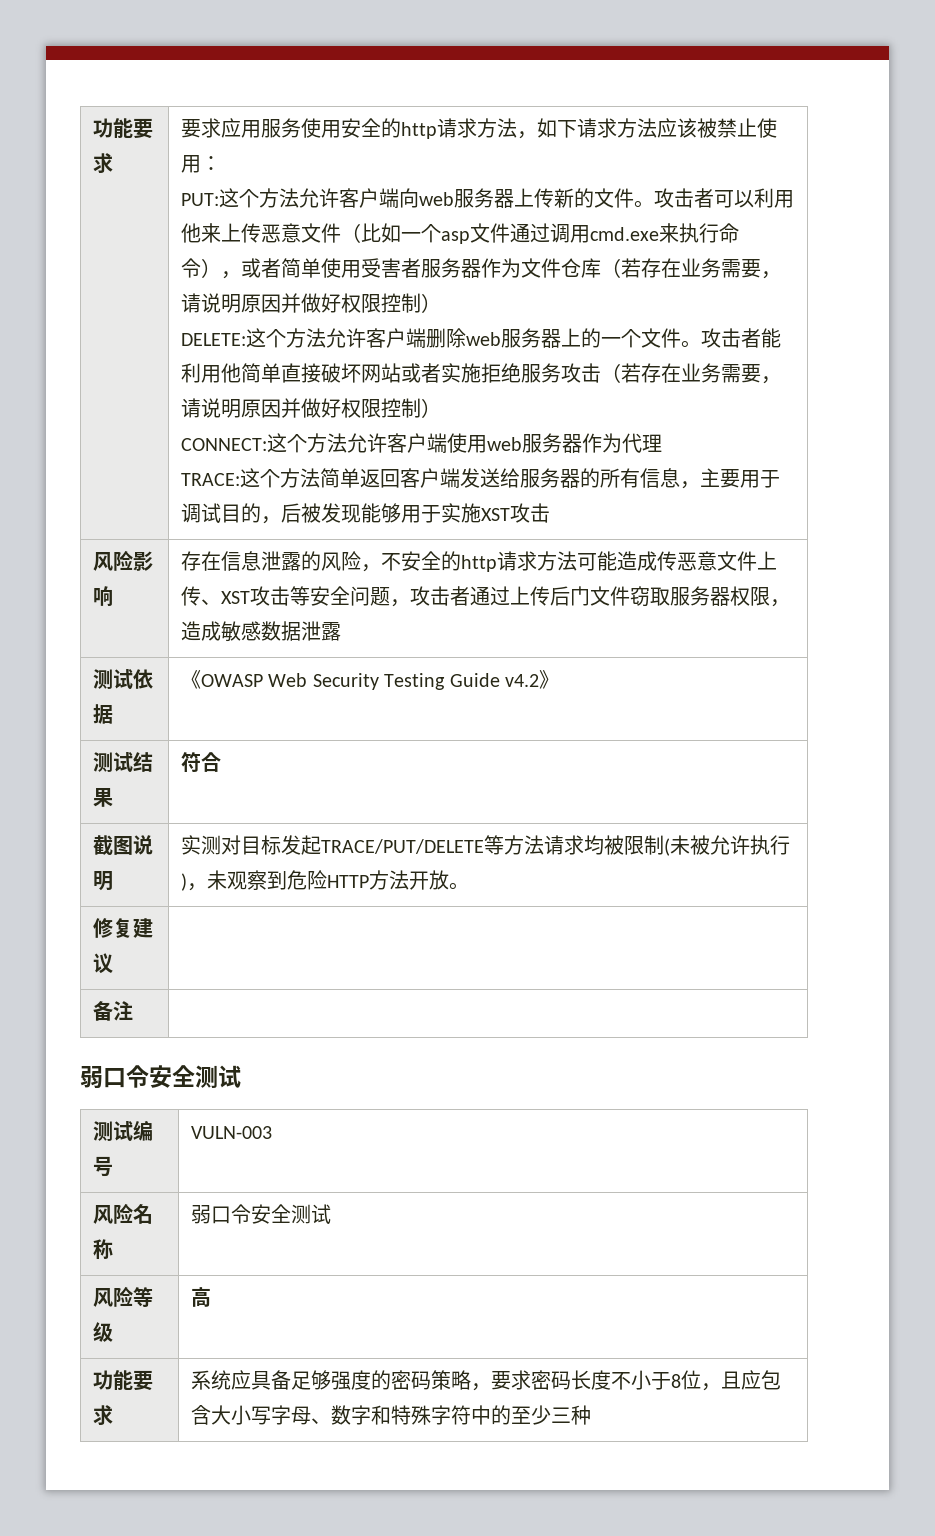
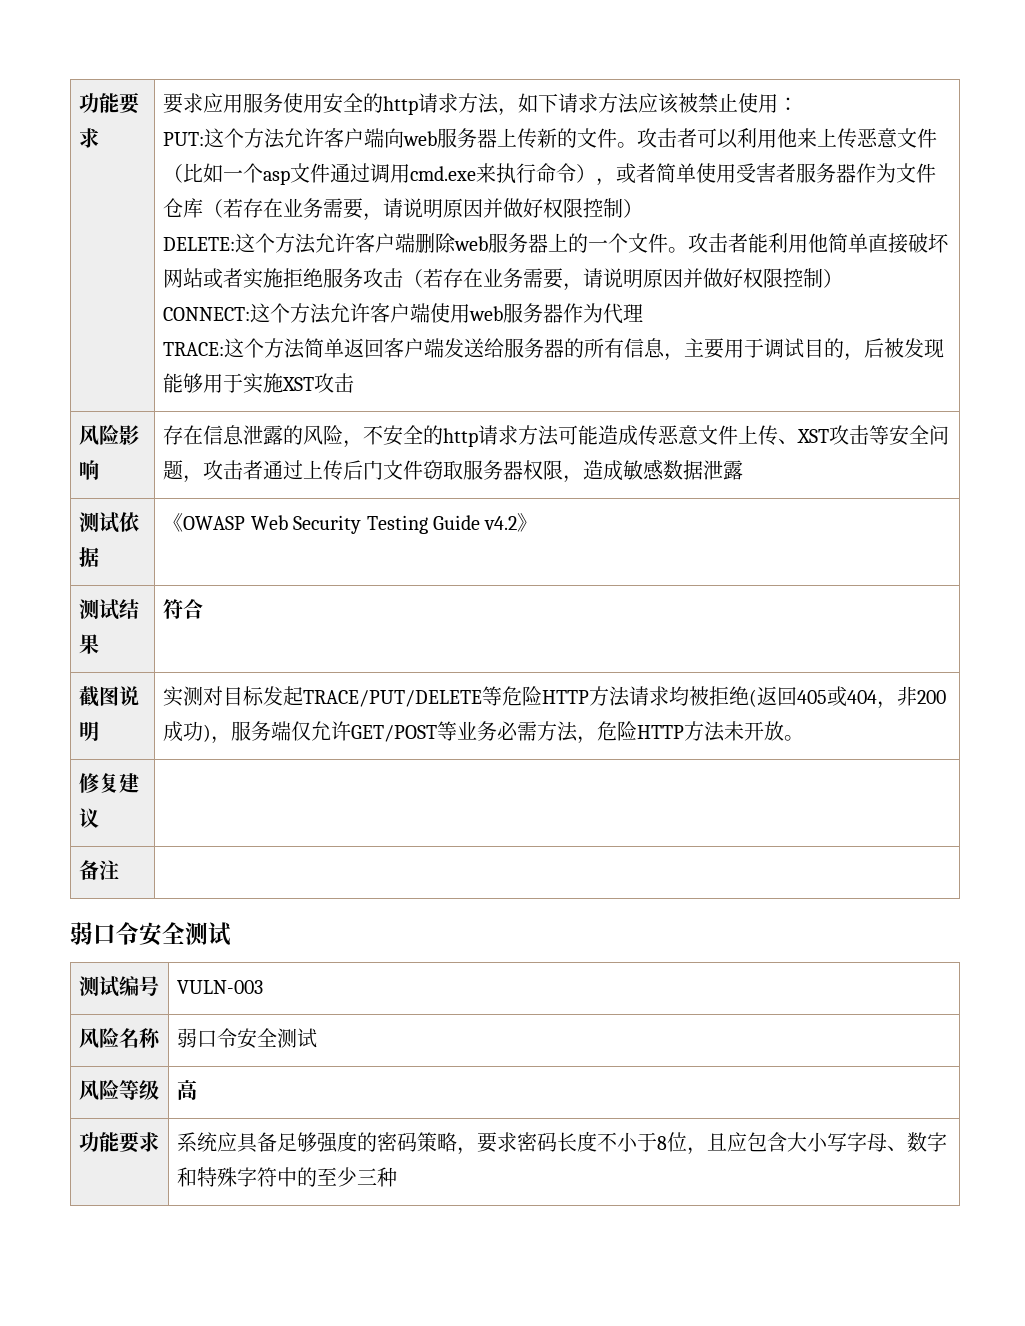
- 截图说明 | 实测对目标发起TRACE/PUT/DELETE等方法请求均被限制(未被允许执行)，未观察到危险HTTP方法开放。
+ 截图说明 | 实测对目标发起TRACE/PUT/DELETE等危险HTTP方法请求均被拒绝(返回405或404，非200成功)，服务端仅允许GET/POST等业务必需方法，危险HTTP方法未开放。

